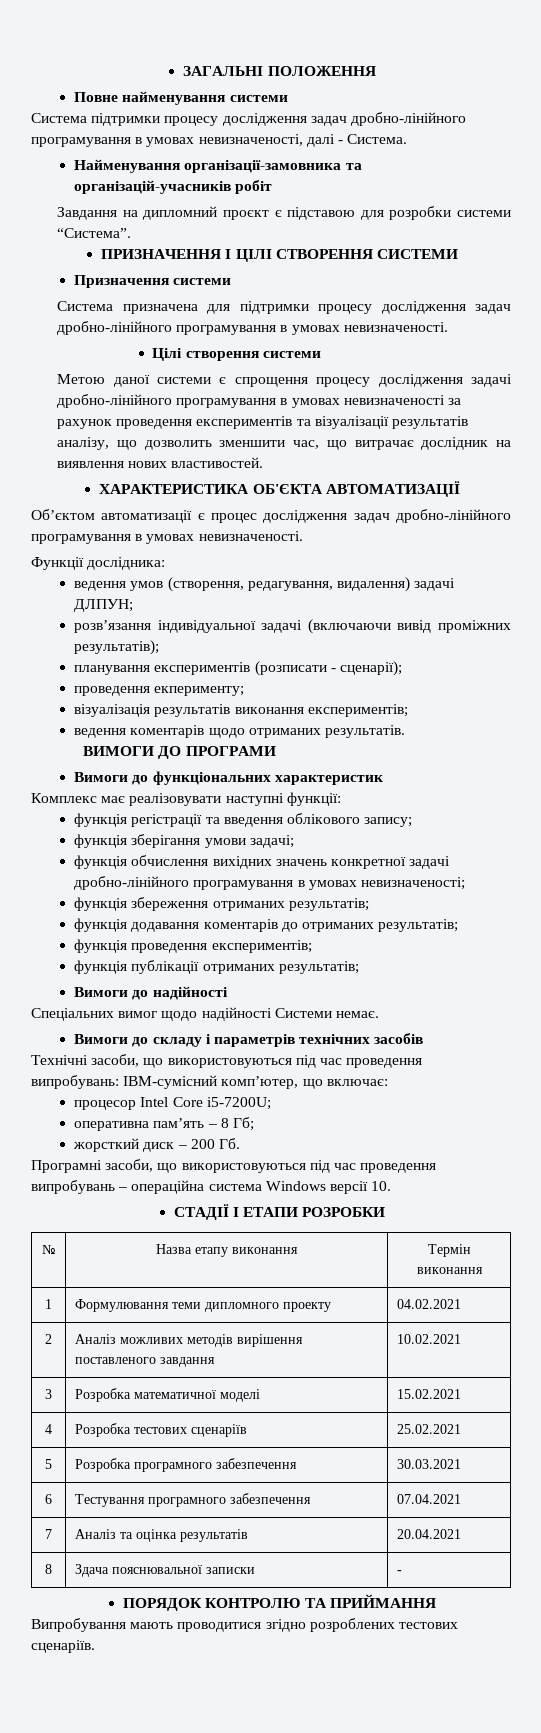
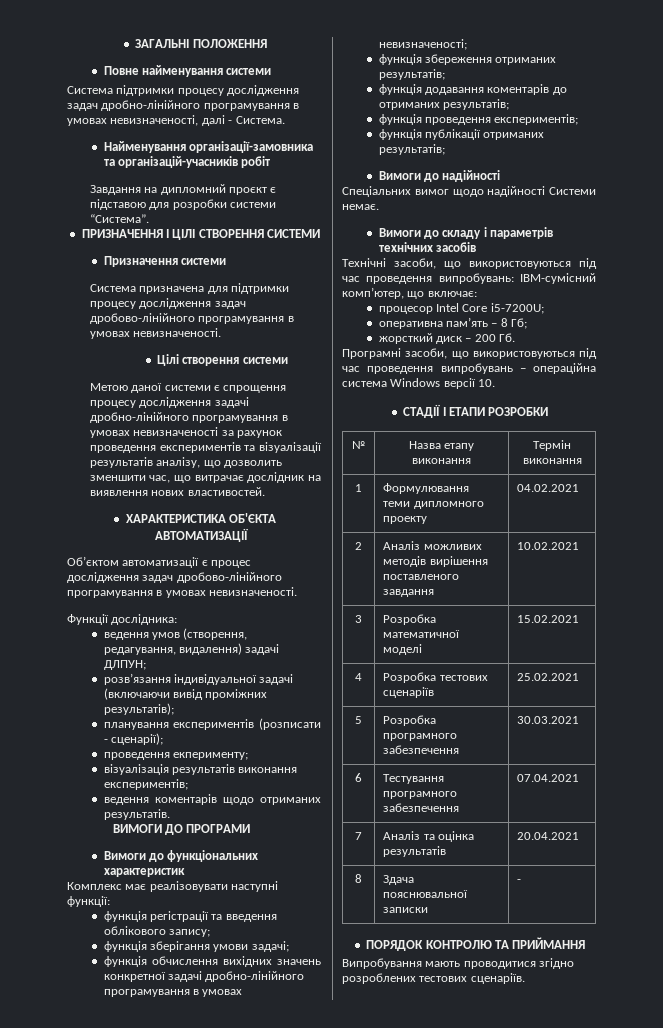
- Система призначена для підтримки процесу дослідження задач дробно-лінійного програмування в умовах невизначеності.
+ Система призначена для підтримки процесу дослідження задач дробово-лінійного програмування в умовах невизначеності.
- Об’єктом автоматизації є процес дослідження задач дробно-лінійного програмування в умовах невизначеності.
+ Об’єктом автоматизації є процес дослідження задач дробово-лінійного програмування в умовах невизначеності.

